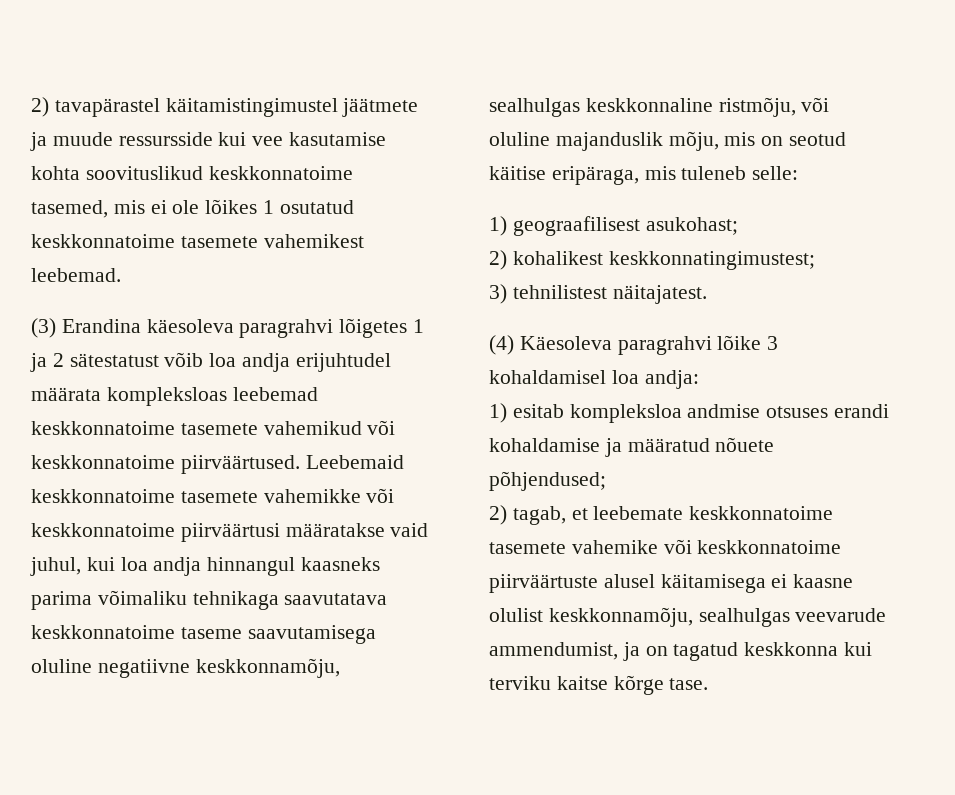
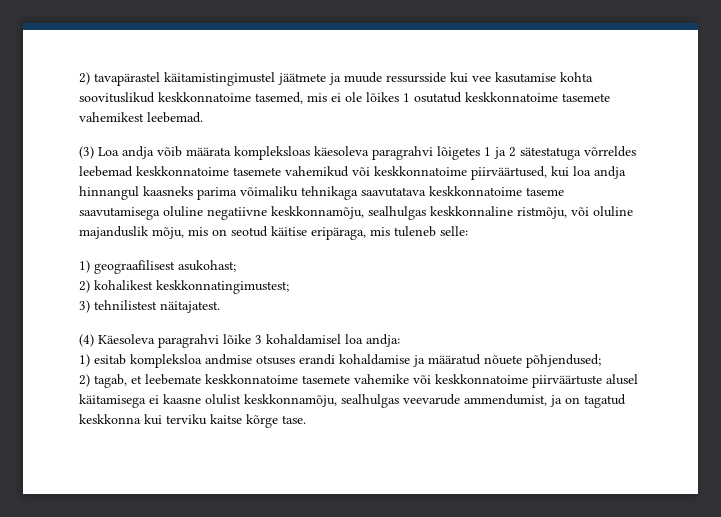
- (3) Erandina käesoleva paragrahvi lõigetes 1 ja 2 sätestatust võib loa andja erijuhtudel määrata kompleksloas leebemad keskkonnatoime tasemete vahemikud või keskkonnatoime piirväärtused. Leebemaid keskkonnatoime tasemete vahemikke või keskkonnatoime piirväärtusi määratakse vaid juhul, kui loa andja hinnangul kaasneks parima võimaliku tehnikaga saavutatava keskkonnatoime taseme saavutamisega oluline negatiivne keskkonnamõju, sealhulgas keskkonnaline ristmõju, või oluline majanduslik mõju, mis on seotud käitise eripäraga, mis tuleneb selle:
+ (3) Loa andja võib määrata kompleksloas käesoleva paragrahvi lõigetes 1 ja 2 sätestatuga võrreldes leebemad keskkonnatoime tasemete vahemikud või keskkonnatoime piirväärtused, kui loa andja hinnangul kaasneks parima võimaliku tehnikaga saavutatava keskkonnatoime taseme saavutamisega oluline negatiivne keskkonnamõju, sealhulgas keskkonnaline ristmõju, või oluline majanduslik mõju, mis on seotud käitise eripäraga, mis tuleneb selle:

